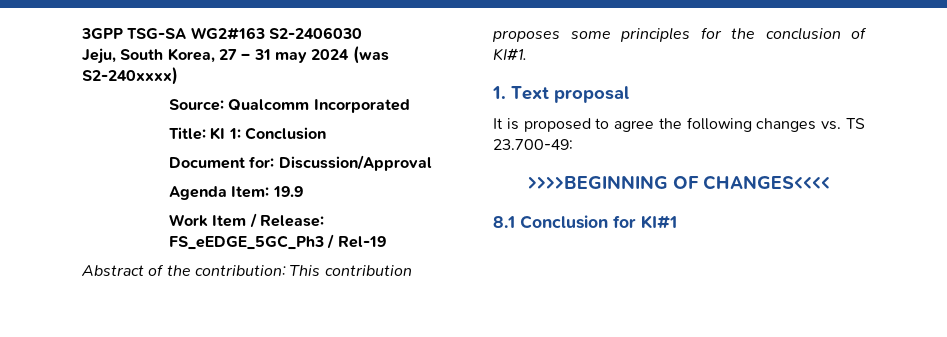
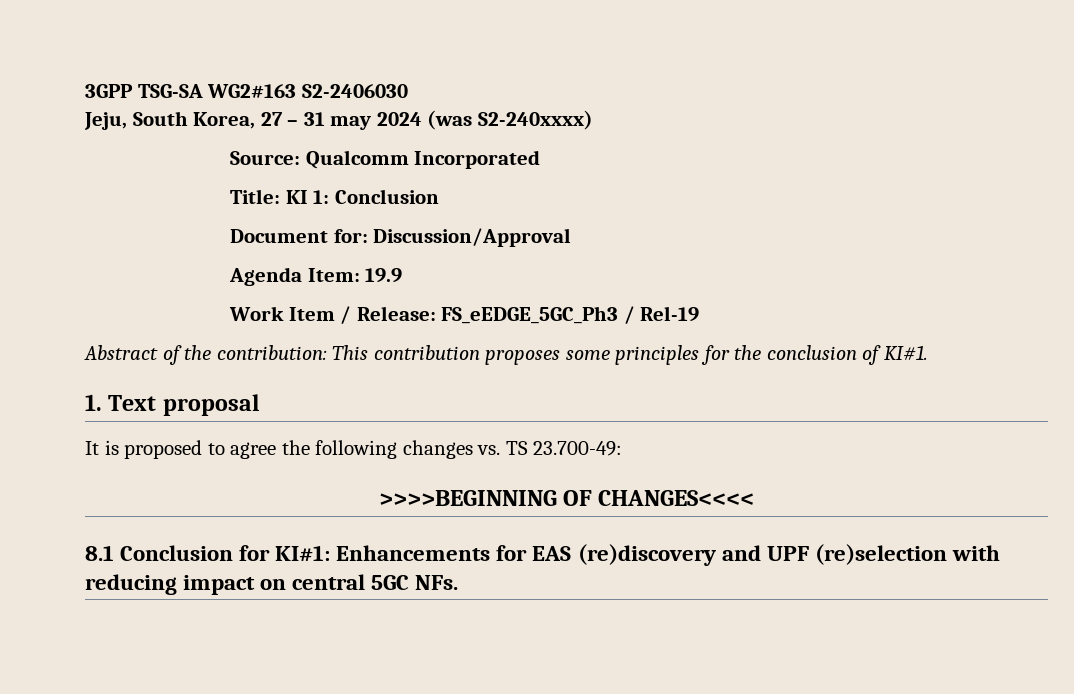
- 8.1 Conclusion for KI#1
+ 8.1 Conclusion for KI#1: Enhancements for EAS (re)discovery and UPF (re)selection with reducing impact on central 5GC NFs.

